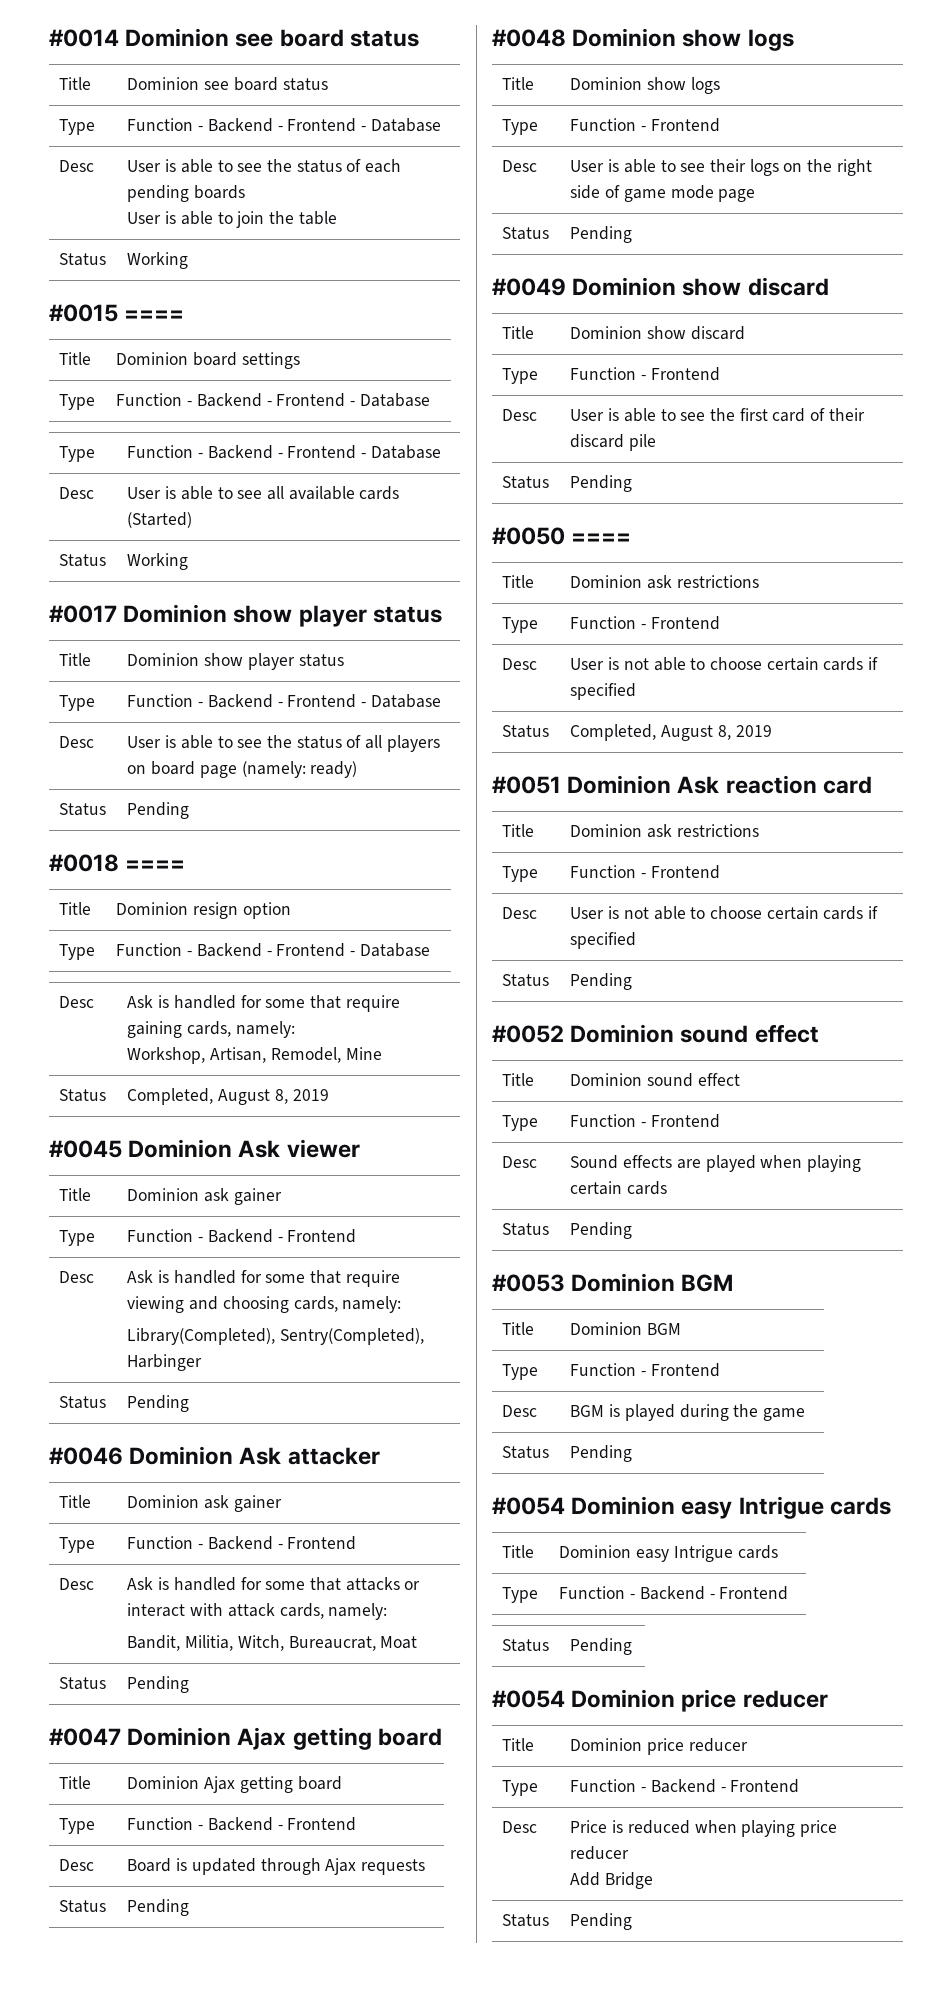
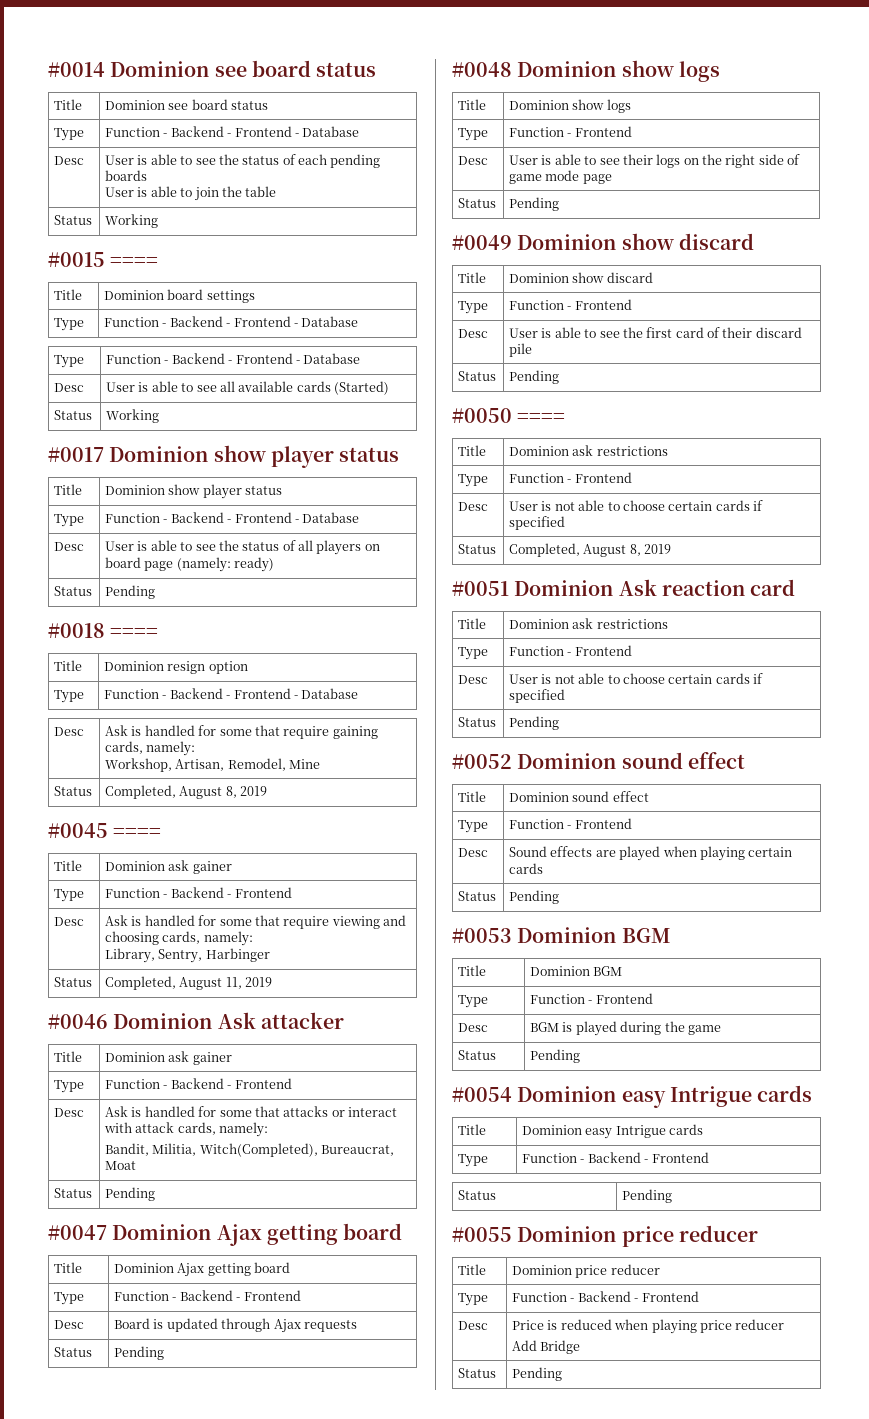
- #0045 Dominion Ask viewer
+ #0045 ====
  Desc | Ask is handled for some that require viewing and choosing cards, namely:
- Library(Completed), Sentry(Completed), Harbinger
- Status | Pending
+ Library, Sentry, Harbinger
+ Status | Completed, August 11, 2019
  Desc | Ask is handled for some that attacks or interact with attack cards, namely:
- Bandit, Militia, Witch, Bureaucrat, Moat
+ Bandit, Militia, Witch(Completed), Bureaucrat, Moat
- #0054 Dominion price reducer
+ #0055 Dominion price reducer

